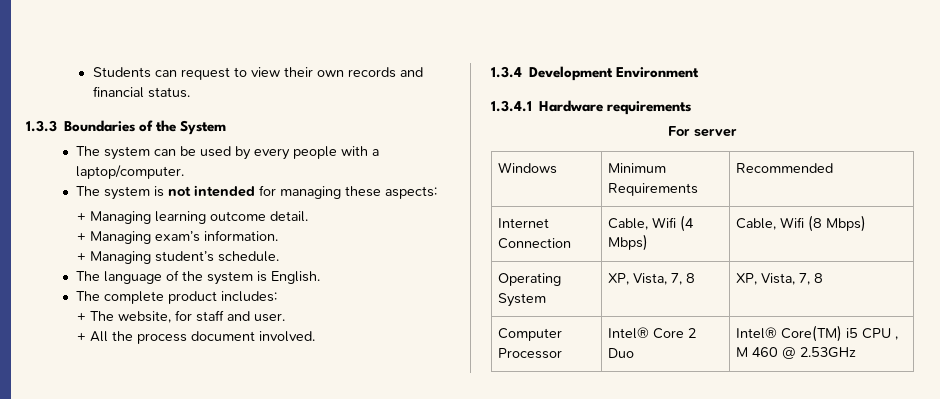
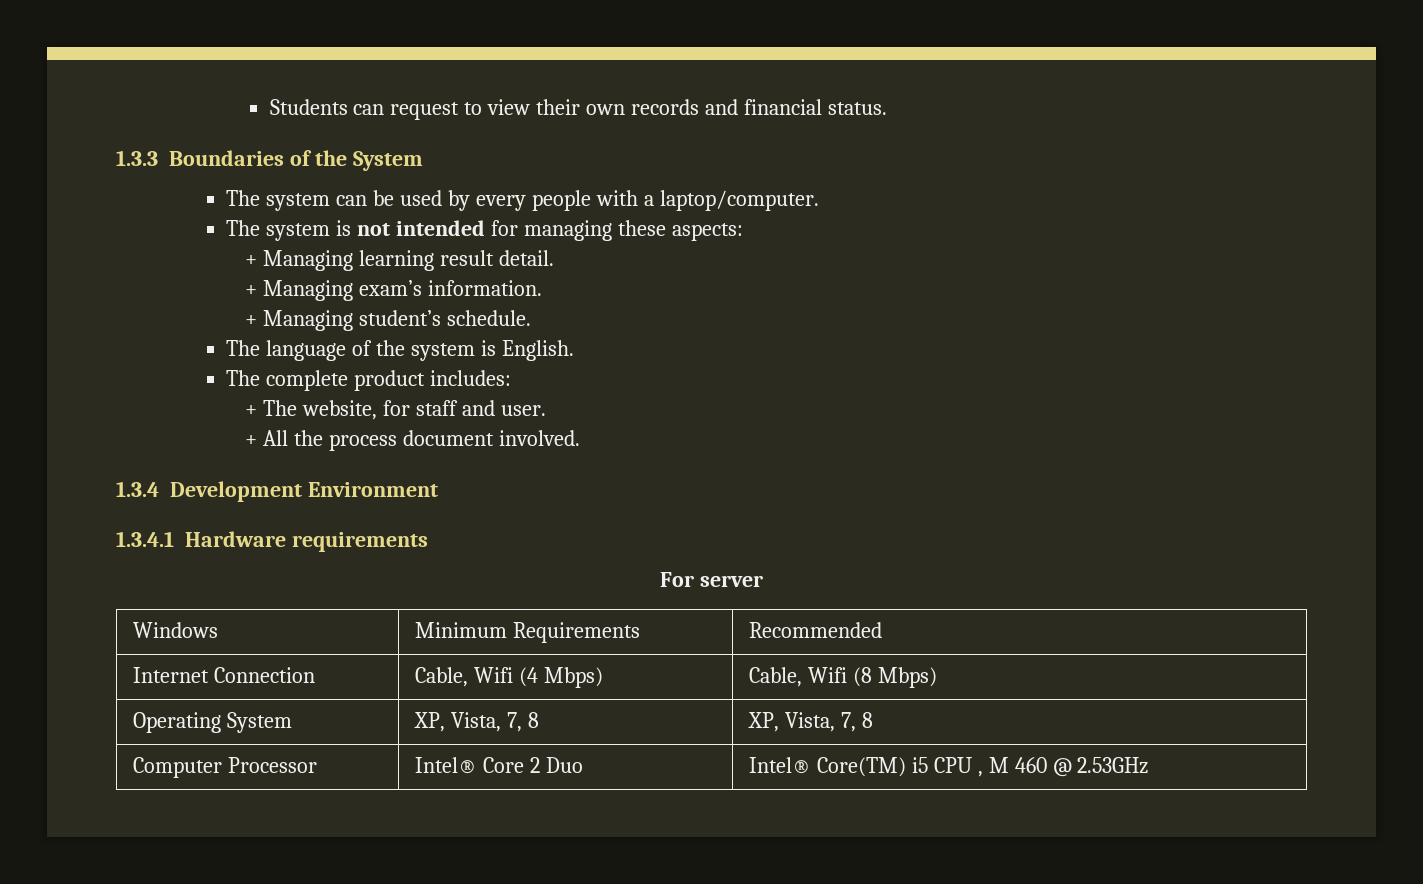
- + Managing learning outcome detail.
+ + Managing learning result detail.

